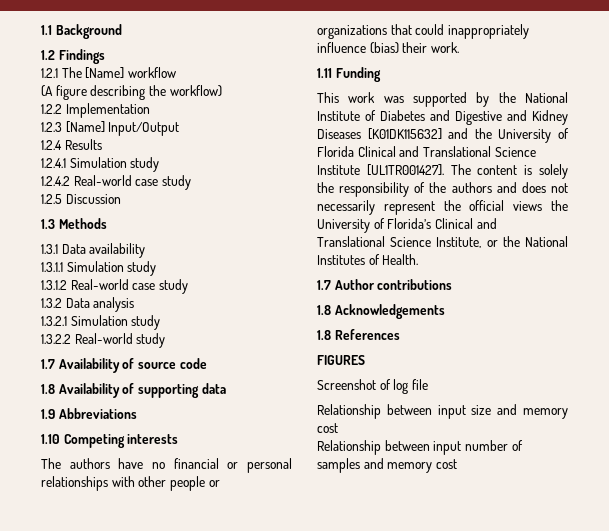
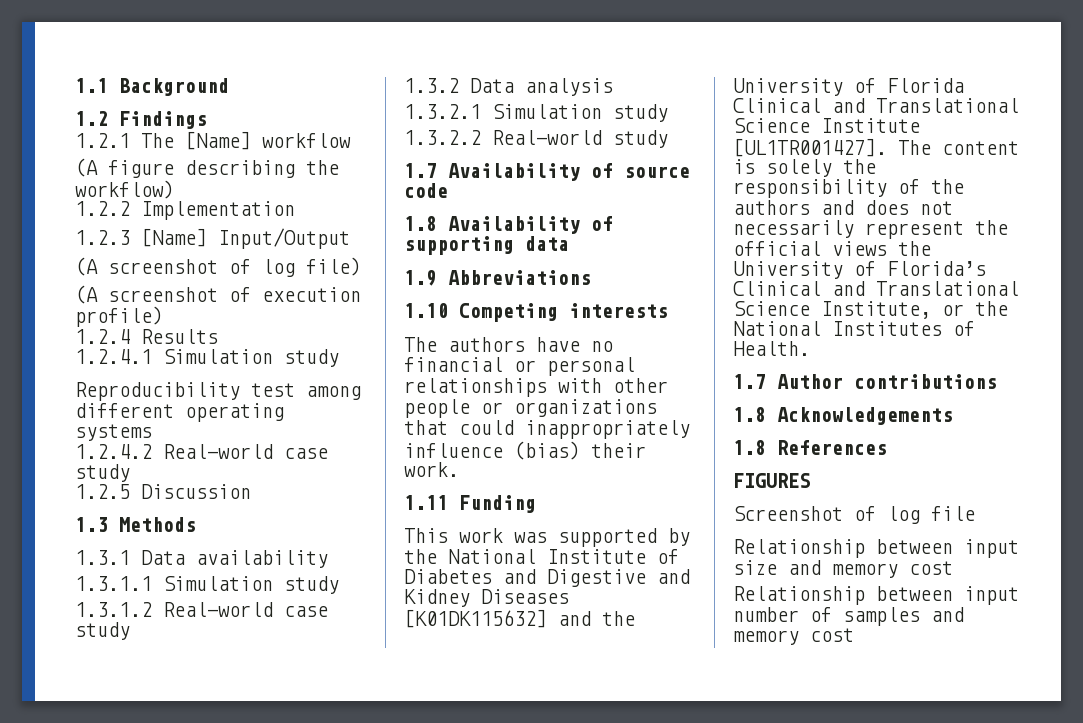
+ (A screenshot of log file)
+ (A screenshot of execution profile)
+ Reproducibility test among different operating systems

